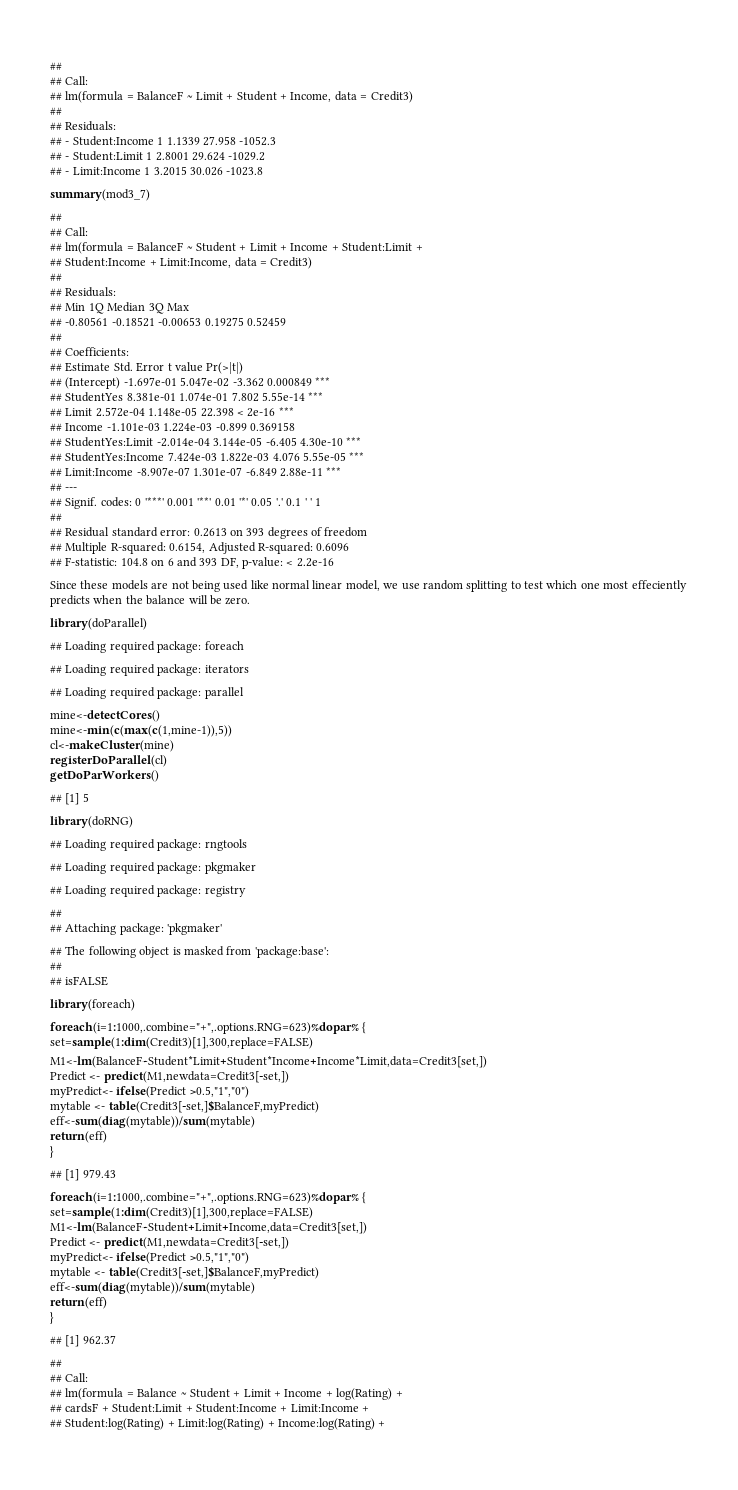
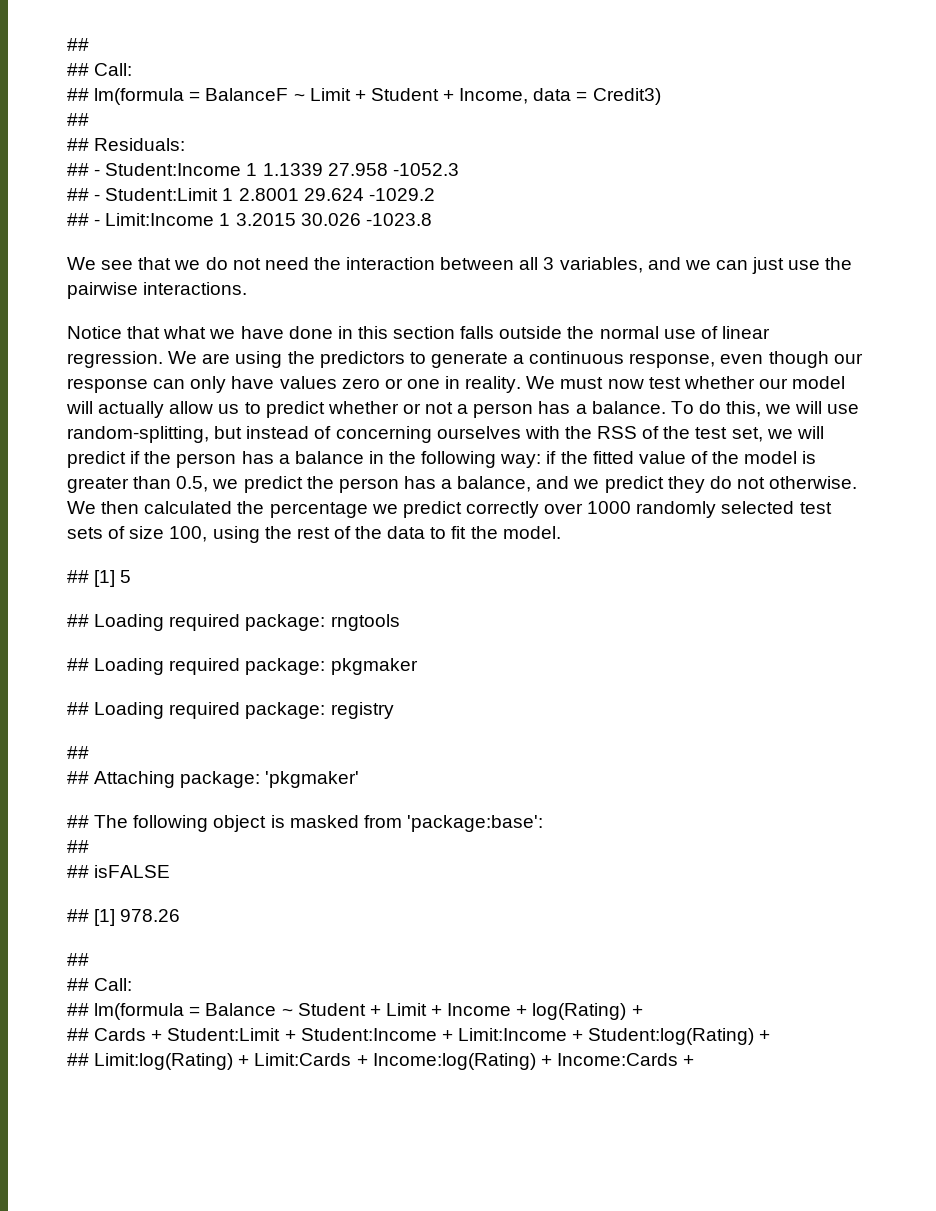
- summary(mod3_7)
- ##
- ## Call:
- ## lm(formula = BalanceF ~ Student + Limit + Income + Student:Limit +
- ## Student:Income + Limit:Income, data = Credit3)
- ##
- ## Residuals:
- ## Min 1Q Median 3Q Max
- ## -0.80561 -0.18521 -0.00653 0.19275 0.52459
- ##
- ## Coefficients:
- ## Estimate Std. Error t value Pr(>|t|)
- ## (Intercept) -1.697e-01 5.047e-02 -3.362 0.000849 ***
- ## StudentYes 8.381e-01 1.074e-01 7.802 5.55e-14 ***
- ## Limit 2.572e-04 1.148e-05 22.398 < 2e-16 ***
- ## Income -1.101e-03 1.224e-03 -0.899 0.369158
- ## StudentYes:Limit -2.014e-04 3.144e-05 -6.405 4.30e-10 ***
- ## StudentYes:Income 7.424e-03 1.822e-03 4.076 5.55e-05 ***
- ## Limit:Income -8.907e-07 1.301e-07 -6.849 2.88e-11 ***
- ## ---
- ## Signif. codes: 0 '***' 0.001 '**' 0.01 '*' 0.05 '.' 0.1 ' ' 1
- ##
- ## Residual standard error: 0.2613 on 393 degrees of freedom
- ## Multiple R-squared: 0.6154, Adjusted R-squared: 0.6096
- ## F-statistic: 104.8 on 6 and 393 DF, p-value: < 2.2e-16
- Since these models are not being used like normal linear model, we use random splitting to test which one most effeciently predicts when the balance will be zero.
- library(doParallel)
- ## Loading required package: foreach
- ## Loading required package: iterators
- ## Loading required package: parallel
- mine<-detectCores()
- mine<-min(c(max(c(1,mine-1)),5))
- cl<-makeCluster(mine)
- registerDoParallel(cl)
- getDoParWorkers()
+ We see that we do not need the interaction between all 3 variables, and we can just use the pairwise interactions.
+ Notice that what we have done in this section falls outside the normal use of linear regression. We are using the predictors to generate a continuous response, even though our response can only have values zero or one in reality. We must now test whether our model will actually allow us to predict whether or not a person has a balance. To do this, we will use random-splitting, but instead of concerning ourselves with the RSS of the test set, we will predict if the person has a balance in the following way: if the fitted value of the model is greater than 0.5, we predict the person has a balance, and we predict they do not otherwise. We then calculated the percentage we predict correctly over 1000 randomly selected test sets of size 100, using the rest of the data to fit the model.
- library(doRNG)
- library(foreach)
- foreach(i=1:1000,.combine="+",.options.RNG=623)%dopar% {
- set=sample(1:dim(Credit3)[1],300,replace=FALSE)
- M1<-lm(BalanceF~Student*Limit+Student*Income+Income*Limit,data=Credit3[set,])
- Predict <- predict(M1,newdata=Credit3[-set,])
- myPredict<- ifelse(Predict >0.5,"1","0")
- mytable <- table(Credit3[-set,]$BalanceF,myPredict)
- eff<-sum(diag(mytable))/sum(mytable)
- return(eff)
- }
- ## [1] 979.43
- foreach(i=1:1000,.combine="+",.options.RNG=623)%dopar% {
- set=sample(1:dim(Credit3)[1],300,replace=FALSE)
- M1<-lm(BalanceF~Student+Limit+Income,data=Credit3[set,])
- Predict <- predict(M1,newdata=Credit3[-set,])
- myPredict<- ifelse(Predict >0.5,"1","0")
- mytable <- table(Credit3[-set,]$BalanceF,myPredict)
- eff<-sum(diag(mytable))/sum(mytable)
- return(eff)
- }
- ## [1] 962.37
+ ## [1] 978.26
- ## cardsF + Student:Limit + Student:Income + Limit:Income +
- ## Student:log(Rating) + Limit:log(Rating) + Income:log(Rating) +
+ ## Cards + Student:Limit + Student:Income + Limit:Income + Student:log(Rating) +
+ ## Limit:log(Rating) + Limit:Cards + Income:log(Rating) + Income:Cards +

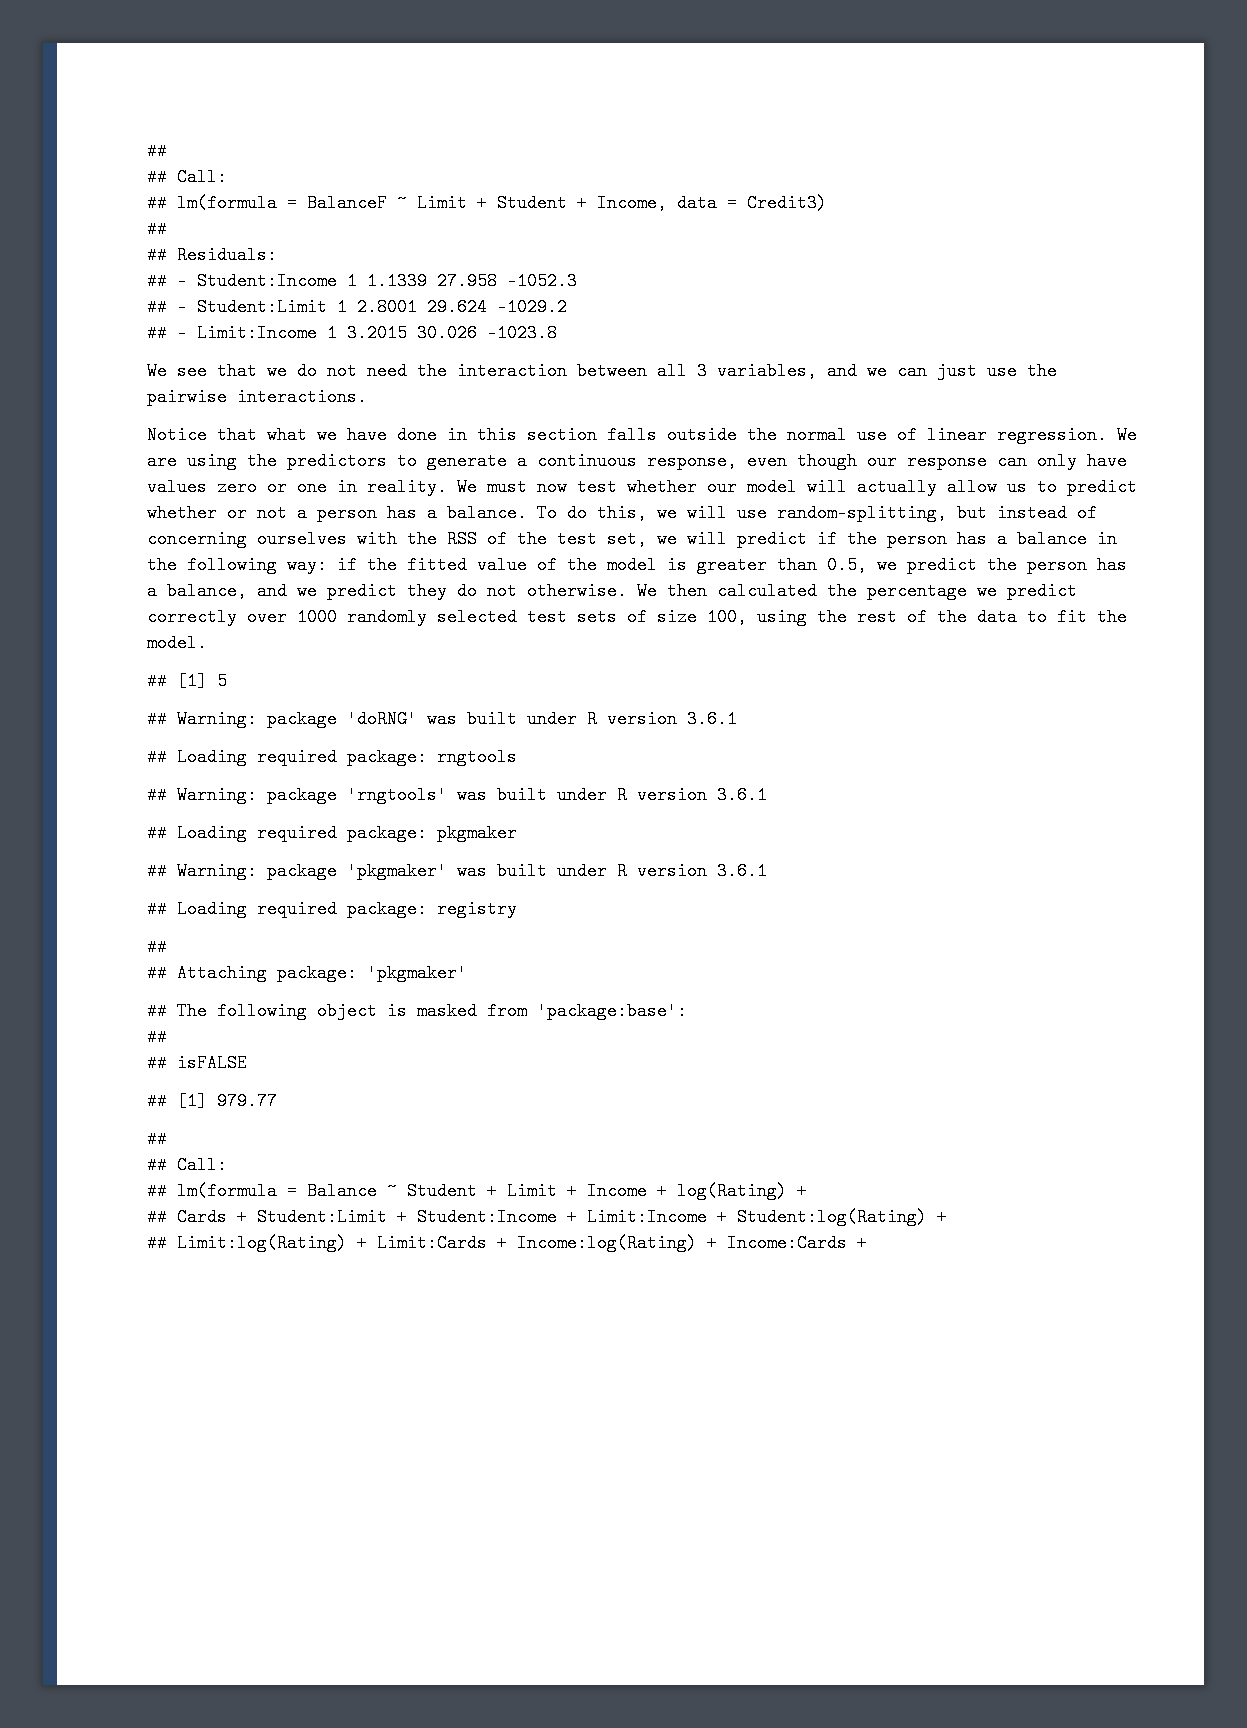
+ ## Warning: package 'doRNG' was built under R version 3.6.1
+ ## Warning: package 'rngtools' was built under R version 3.6.1
+ ## Warning: package 'pkgmaker' was built under R version 3.6.1
- ## [1] 978.26
+ ## [1] 979.77

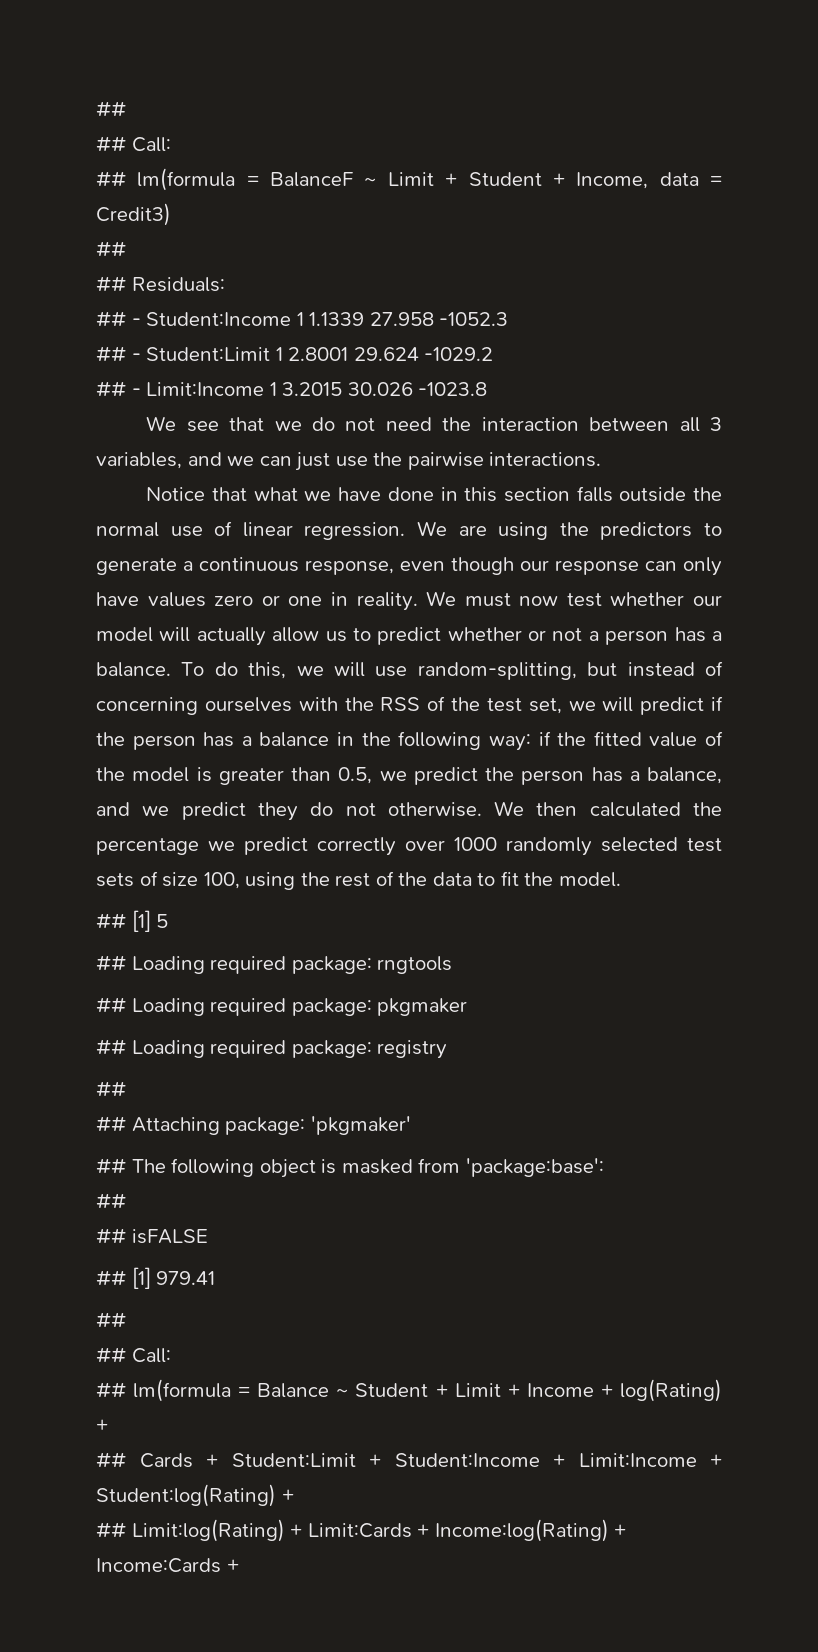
- ## Warning: package 'doRNG' was built under R version 3.6.1
- ## Warning: package 'rngtools' was built under R version 3.6.1
- ## Warning: package 'pkgmaker' was built under R version 3.6.1
- ## [1] 979.77
+ ## [1] 979.41

